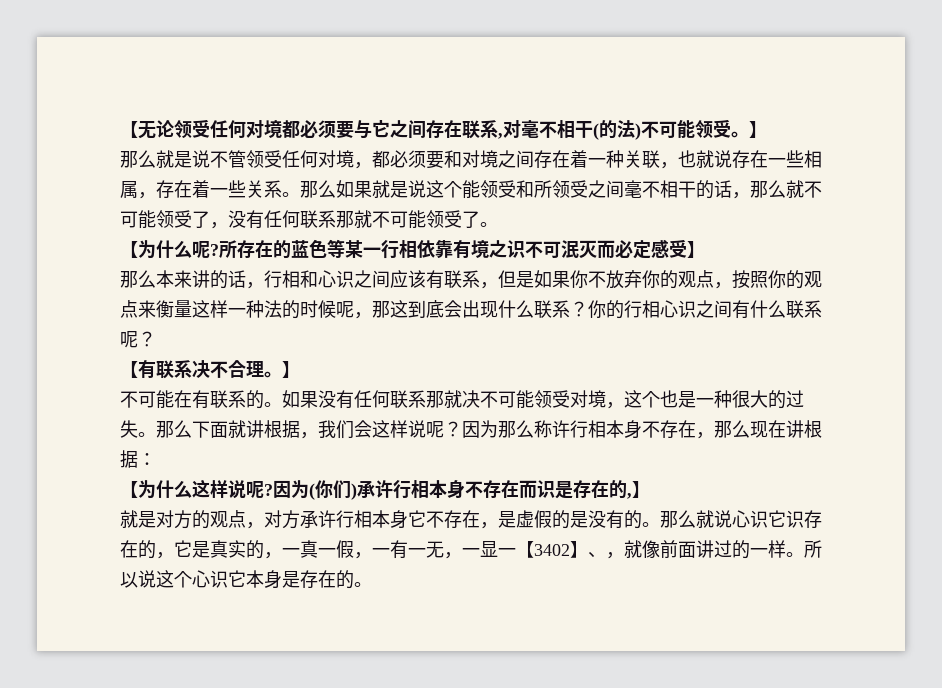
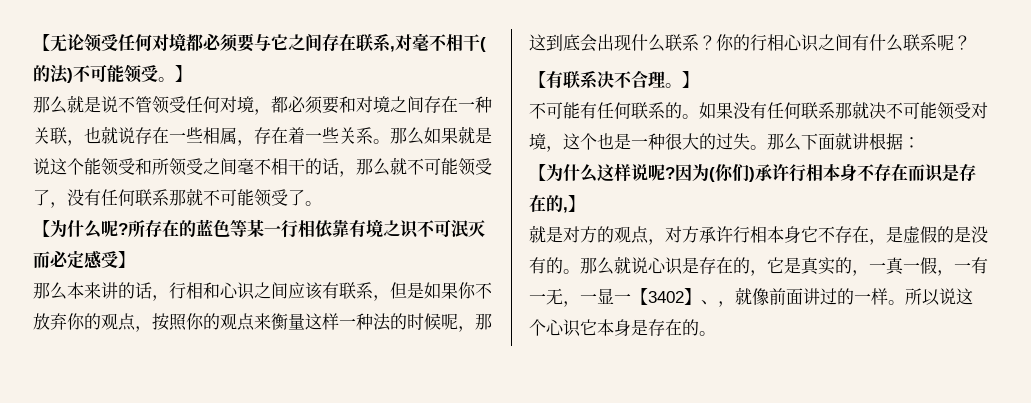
- 那么就是说不管领受任何对境，都必须要和对境之间存在着一种关联，也就说存在一些相属，存在着一些关系。
+ 那么就是说不管领受任何对境，都必须要和对境之间存在一种关联，也就说存在一些相属，存在着一些关系。
- 不可能在有联系的。
+ 不可能有任何联系的。
- 那么下面就讲根据，我们会这样说呢？因为那么称许行相本身不存在，那么现在讲根据：
+ 那么下面就讲根据：
- 那么就说心识它识存在的，它是真实的，一真一假，一有一无，一显一【3402】、，就像前面讲过的一样。
+ 那么就说心识是存在的，它是真实的，一真一假，一有一无，一显一【3402】、，就像前面讲过的一样。

